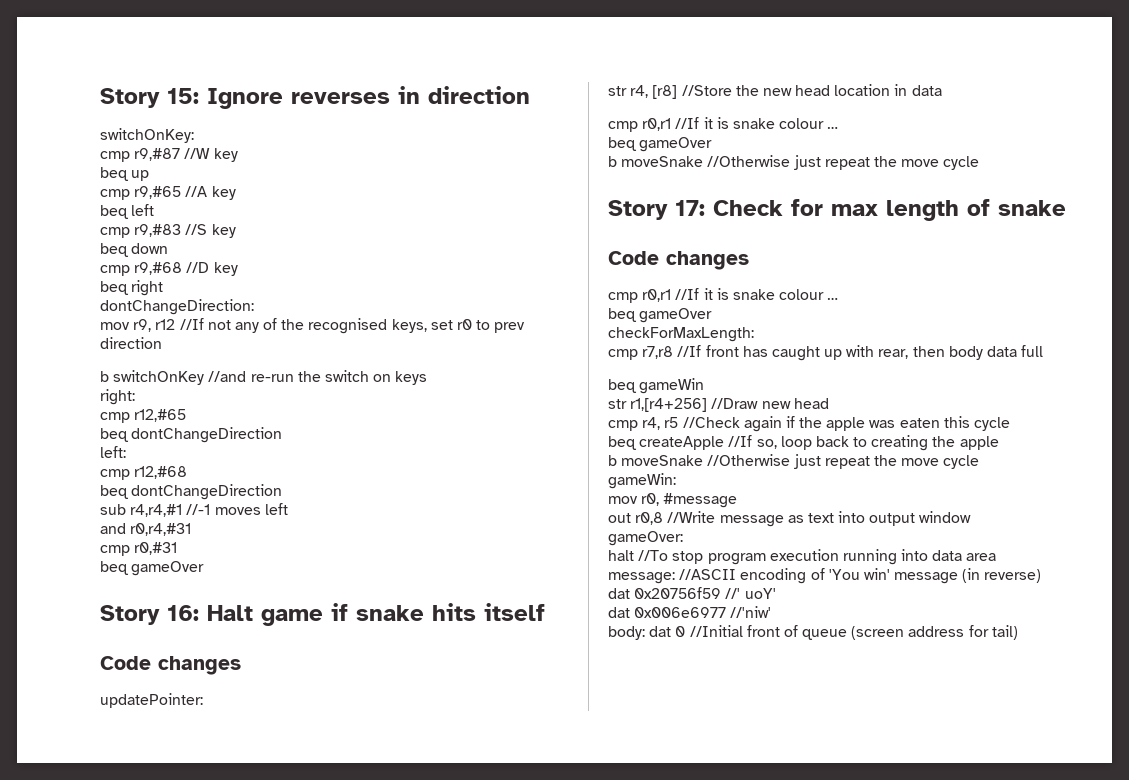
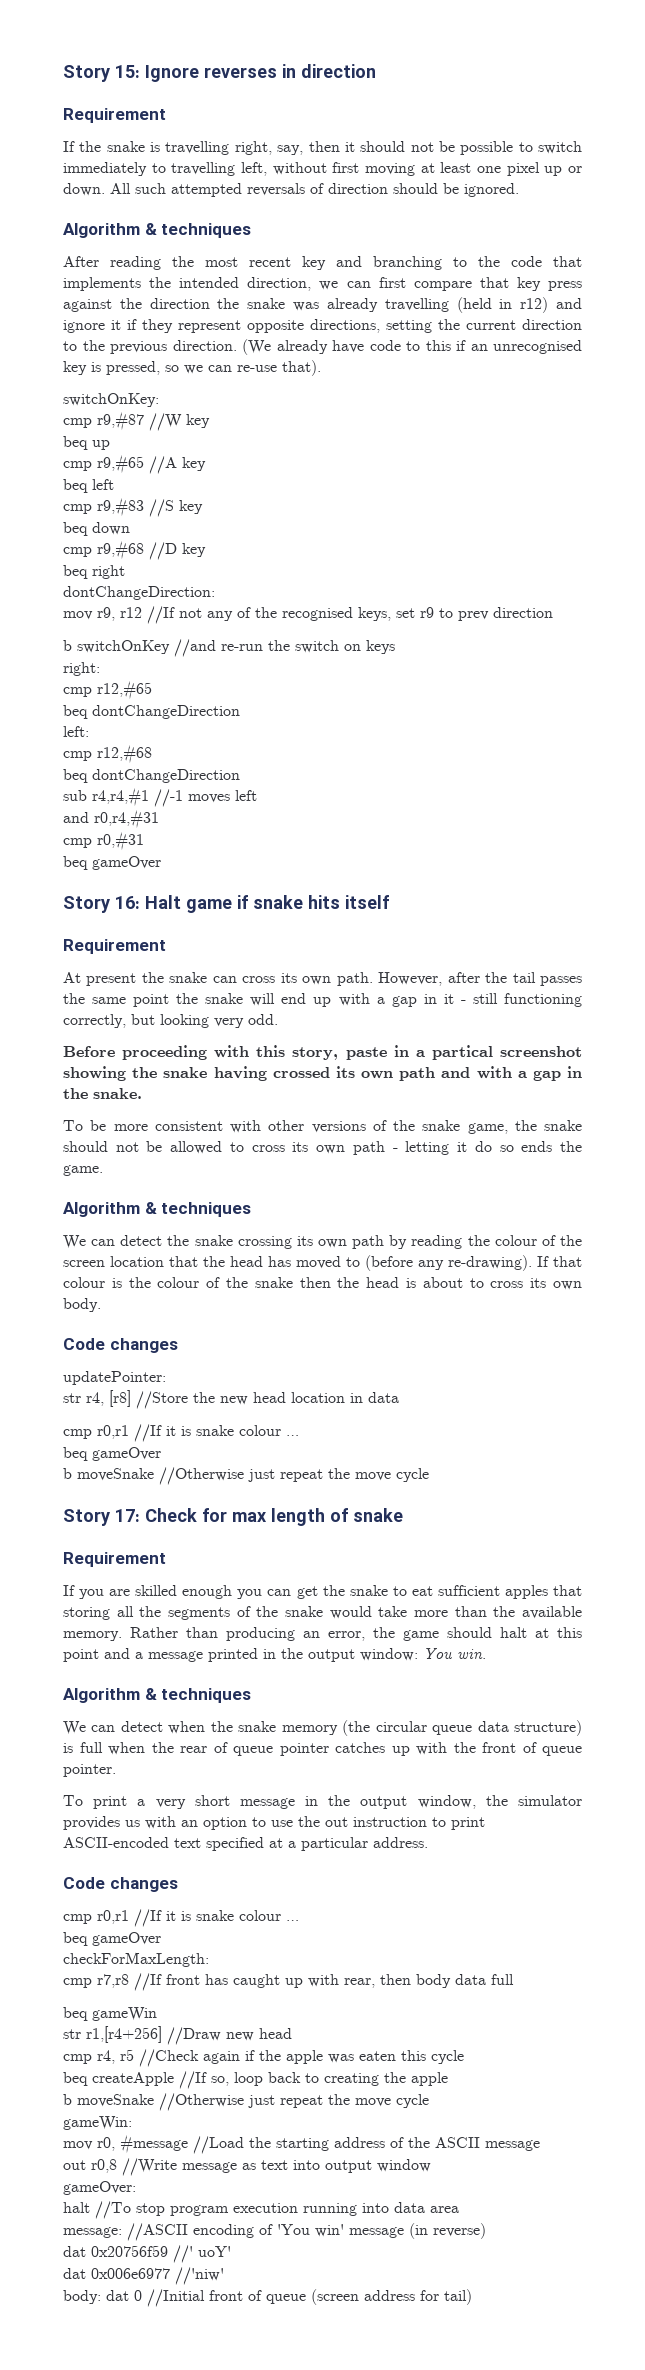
  Story 15: Ignore reverses in direction
+ Requirement
+ If the snake is travelling right, say, then it should not be possible to switch immediately to travelling left, without first moving at least one pixel up or down. All such attempted reversals of direction should be ignored.
+ Algorithm & techniques
+ After reading the most recent key and branching to the code that implements the intended direction, we can first compare that key press against the direction the snake was already travelling (held in r12) and ignore it if they represent opposite directions, setting the current direction to the previous direction. (We already have code to this if an unrecognised key is pressed, so we can re-use that).
- mov r9, r12 //If not any of the recognised keys, set r0 to prev direction
+ mov r9, r12 //If not any of the recognised keys, set r9 to prev direction
  Story 16: Halt game if snake hits itself
+ Requirement
+ At present the snake can cross its own path. However, after the tail passes the same point the snake will end up with a gap in it - still functioning correctly, but looking very odd.
+ Before proceeding with this story, paste in a partical screenshot showing the snake having crossed its own path and with a gap in the snake.
+ To be more consistent with other versions of the snake game, the snake should not be allowed to cross its own path - letting it do so ends the game.
+ Algorithm & techniques
+ We can detect the snake crossing its own path by reading the colour of the screen location that the head has moved to (before any re-drawing). If that colour is the colour of the snake then the head is about to cross its own body.
  Story 17: Check for max length of snake
+ Requirement
+ If you are skilled enough you can get the snake to eat sufficient apples that storing all the segments of the snake would take more than the available memory. Rather than producing an error, the game should halt at this point and a message printed in the output window: You win.
+ Algorithm & techniques
+ We can detect when the snake memory (the circular queue data structure) is full when the rear of queue pointer catches up with the front of queue pointer.
+ To print a very short message in the output window, the simulator provides us with an option to use the out instruction to print ASCII-encoded text specified at a particular address.
- mov r0, #message
+ mov r0, #message //Load the starting address of the ASCII message

